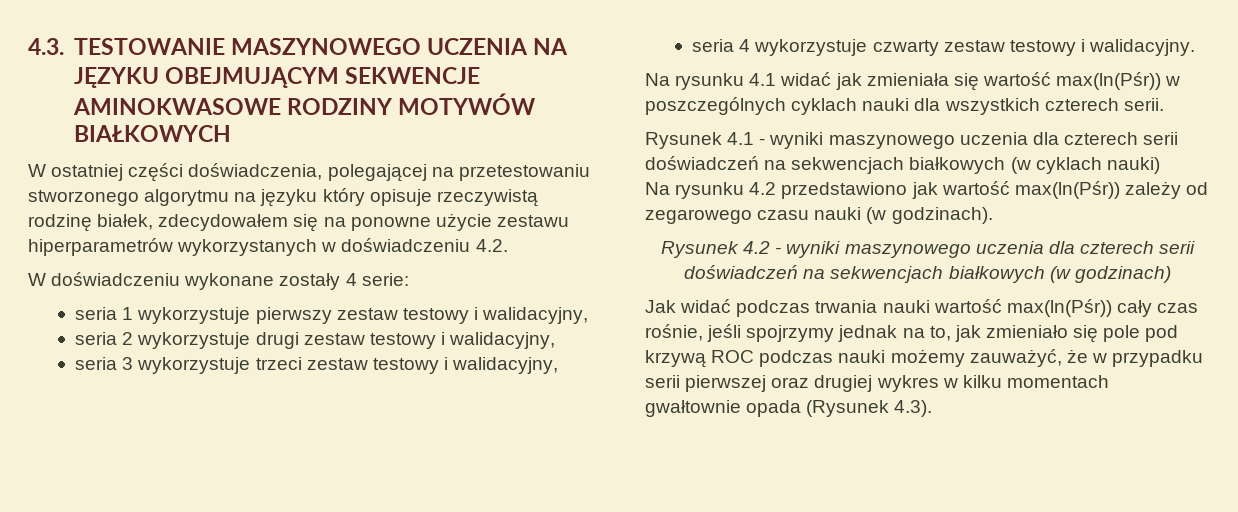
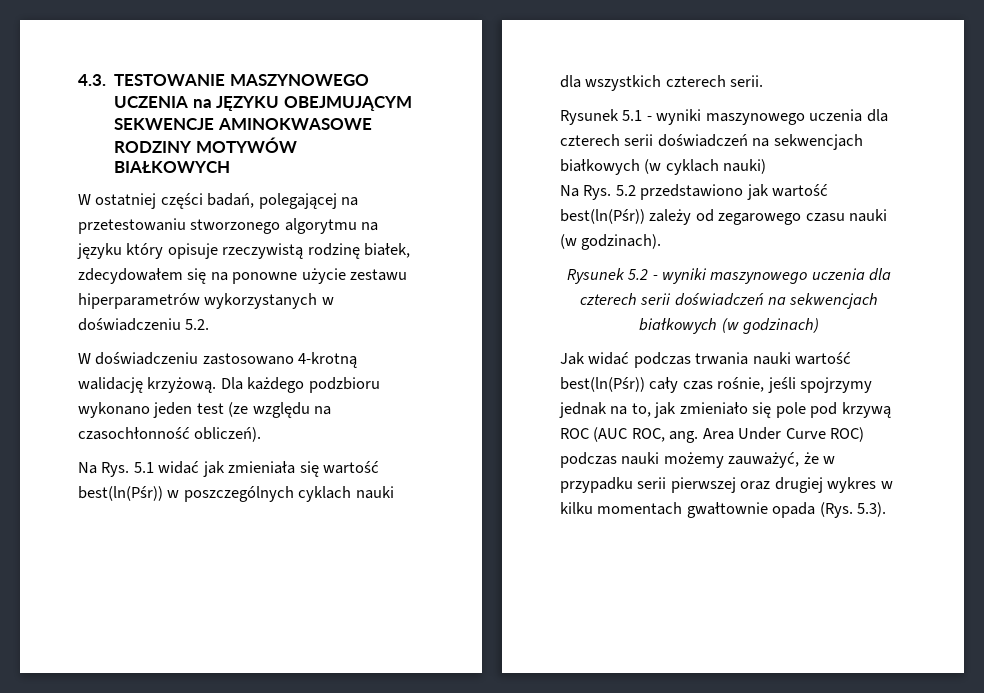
- 4.3. TESTOWANIE MASZYNOWEGO UCZENIA NA JĘZYKU OBEJMUJĄCYM SEKWENCJE AMINOKWASOWE RODZINY MOTYWÓW BIAŁKOWYCH
+ 4.3. TESTOWANIE MASZYNOWEGO UCZENIA na JĘZYKU OBEJMUJĄCYM SEKWENCJE AMINOKWASOWE RODZINY MOTYWÓW BIAŁKOWYCH
- W ostatniej części doświadczenia, polegającej na przetestowaniu stworzonego algorytmu na języku który opisuje rzeczywistą rodzinę białek, zdecydowałem się na ponowne użycie zestawu hiperparametrów wykorzystanych w doświadczeniu 4.2.
+ W ostatniej części badań, polegającej na przetestowaniu stworzonego algorytmu na języku który opisuje rzeczywistą rodzinę białek, zdecydowałem się na ponowne użycie zestawu hiperparametrów wykorzystanych w doświadczeniu 5.2.
- W doświadczeniu wykonane zostały 4 serie:
- seria 1 wykorzystuje pierwszy zestaw testowy i walidacyjny,
- seria 2 wykorzystuje drugi zestaw testowy i walidacyjny,
- seria 3 wykorzystuje trzeci zestaw testowy i walidacyjny,
- seria 4 wykorzystuje czwarty zestaw testowy i walidacyjny.
- Na rysunku 4.1 widać jak zmieniała się wartość max(ln(Pśr)) w poszczególnych cyklach nauki dla wszystkich czterech serii.
+ W doświadczeniu zastosowano 4-krotną walidację krzyżową. Dla każdego podzbioru wykonano jeden test (ze względu na czasochłonność obliczeń).
+ Na Rys. 5.1 widać jak zmieniała się wartość best(ln(Pśr)) w poszczególnych cyklach nauki dla wszystkich czterech serii.
- Rysunek 4.1 - wyniki maszynowego uczenia dla czterech serii doświadczeń na sekwencjach białkowych (w cyklach nauki)
+ Rysunek 5.1 - wyniki maszynowego uczenia dla czterech serii doświadczeń na sekwencjach białkowych (w cyklach nauki)
- Na rysunku 4.2 przedstawiono jak wartość max(ln(Pśr)) zależy od zegarowego czasu nauki (w godzinach).
+ Na Rys. 5.2 przedstawiono jak wartość best(ln(Pśr)) zależy od zegarowego czasu nauki (w godzinach).
- Rysunek 4.2 - wyniki maszynowego uczenia dla czterech serii doświadczeń na sekwencjach białkowych (w godzinach)
+ Rysunek 5.2 - wyniki maszynowego uczenia dla czterech serii doświadczeń na sekwencjach białkowych (w godzinach)
- Jak widać podczas trwania nauki wartość max(ln(Pśr)) cały czas rośnie, jeśli spojrzymy jednak na to, jak zmieniało się pole pod krzywą ROC podczas nauki możemy zauważyć, że w przypadku serii pierwszej oraz drugiej wykres w kilku momentach gwałtownie opada (Rysunek 4.3).
+ Jak widać podczas trwania nauki wartość best(ln(Pśr)) cały czas rośnie, jeśli spojrzymy jednak na to, jak zmieniało się pole pod krzywą ROC (AUC ROC, ang. Area Under Curve ROC) podczas nauki możemy zauważyć, że w przypadku serii pierwszej oraz drugiej wykres w kilku momentach gwałtownie opada (Rys. 5.3).

